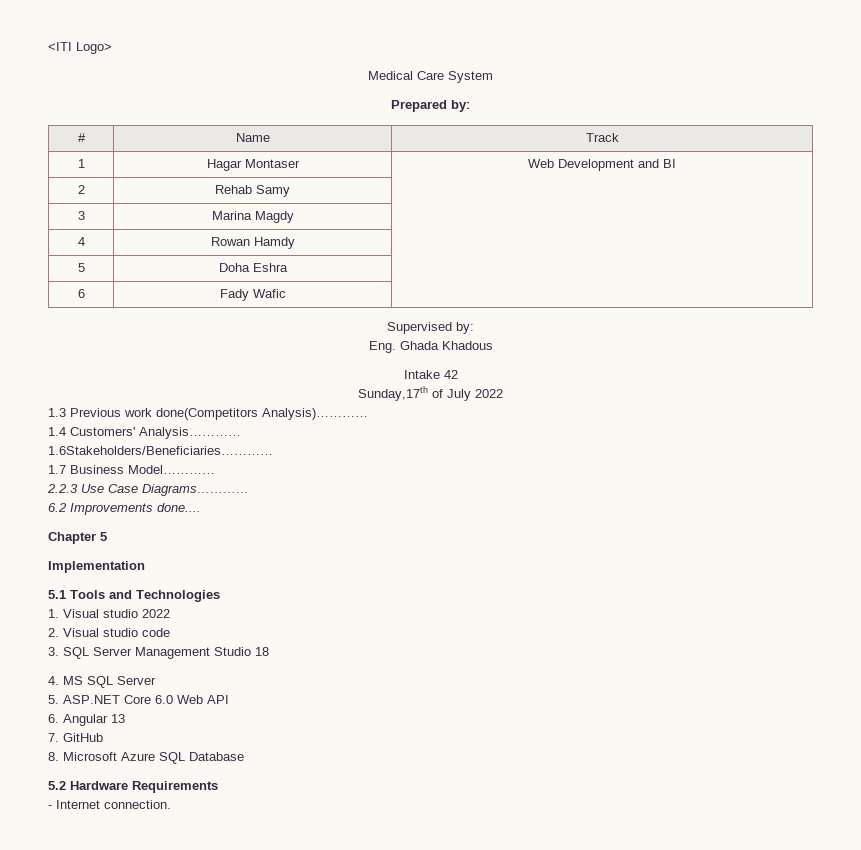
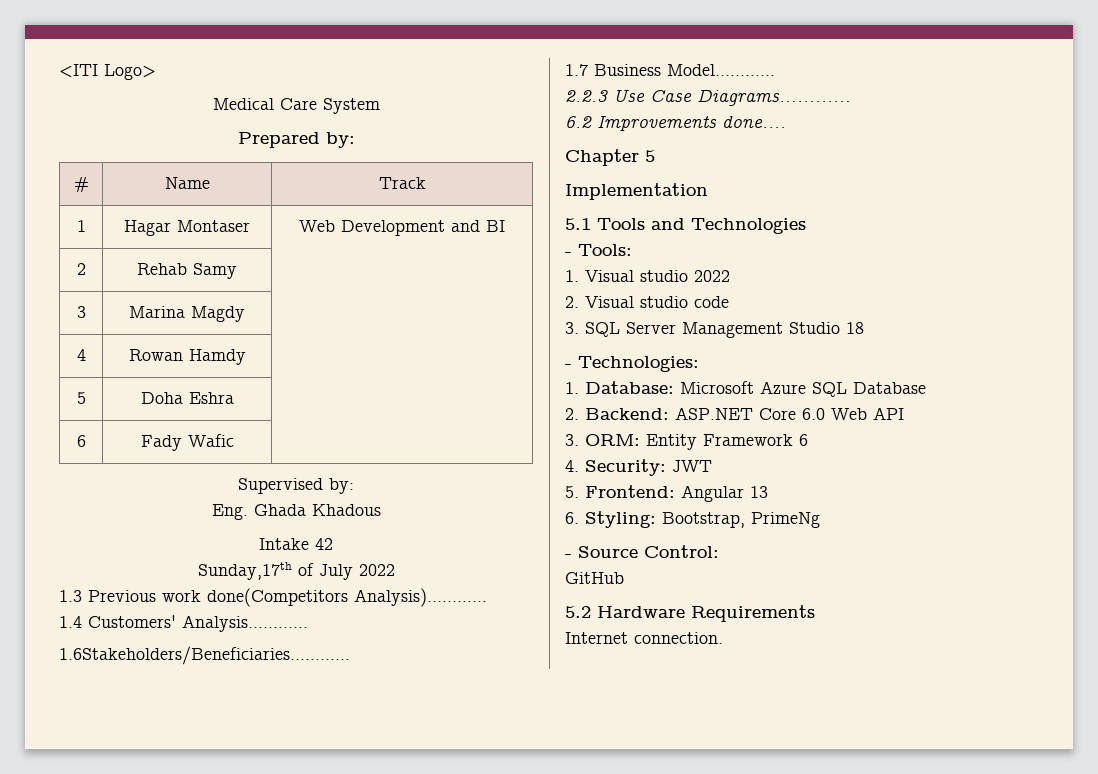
+ - Tools:
- 4. MS SQL Server
- 5. ASP.NET Core 6.0 Web API
+ - Technologies:
+ 1. Database: Microsoft Azure SQL Database
+ 2. Backend: ASP.NET Core 6.0 Web API
- 6. Angular 13
- 7. GitHub
- 8. Microsoft Azure SQL Database
+ 3. ORM: Entity Framework 6
+ 4. Security: JWT
+ 5. Frontend: Angular 13
+ 6. Styling: Bootstrap, PrimeNg
+ - Source Control:
+ GitHub
- - Internet connection.
+ Internet connection.

